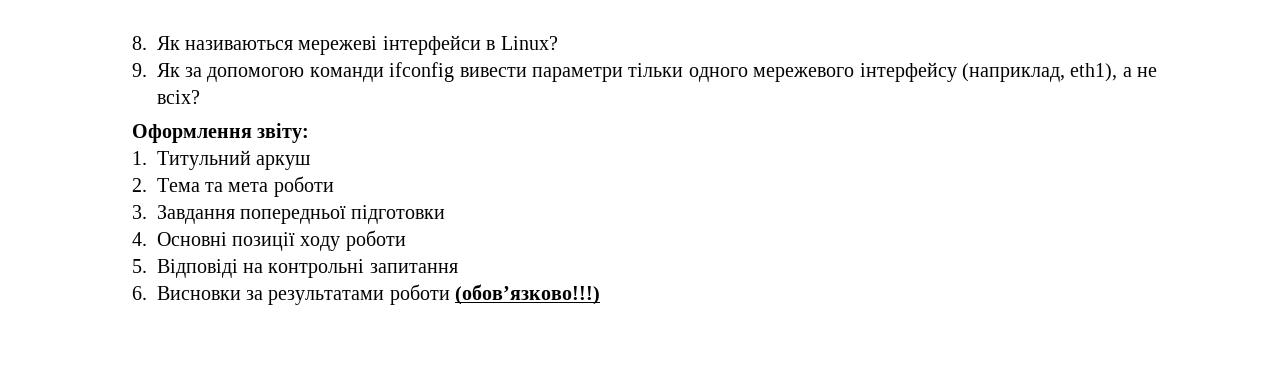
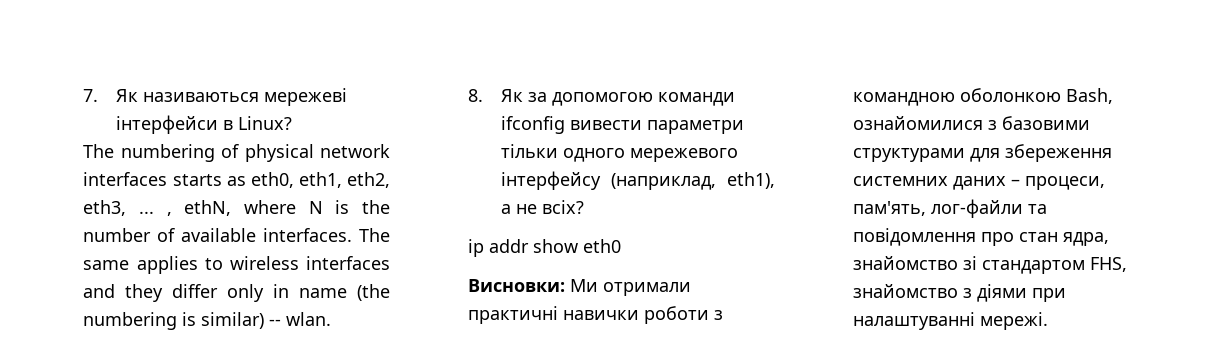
- 8. Як називаються мережеві інтерфейси в Linux?
+ 7. Як називаються мережеві інтерфейси в Linux?
- 9. Як за допомогою команди ifconfig вивести параметри тільки одного мережевого інтерфейсу (наприклад, eth1), а не всіх?
+ The numbering of physical network interfaces starts as eth0, eth1, eth2, eth3, ... , ethN, where N is the number of available interfaces. The same applies to wireless interfaces and they differ only in name (the numbering is similar) -- wlan.
+ 8. Як за допомогою команди ifconfig вивести параметри тільки одного мережевого інтерфейсу (наприклад, eth1), а не всіх?
- Оформлення звіту:
- 1. Титульний аркуш
- 2. Тема та мета роботи
- 3. Завдання попередньої підготовки
- 4. Основні позиції ходу роботи
- 5. Відповіді на контрольні запитання
- 6. Висновки за результатами роботи (обов’язково!!!)
+ ip addr show eth0
+ Висновки: Ми отримали практичні навички роботи з командною оболонкою Bash, ознайомилися з базовими структурами для збереження системних даних – процеси, пам'ять, лог-файли та повідомлення про стан ядра, знайомство зі стандартом FHS, знайомство з діями при налаштуванні мережі.

